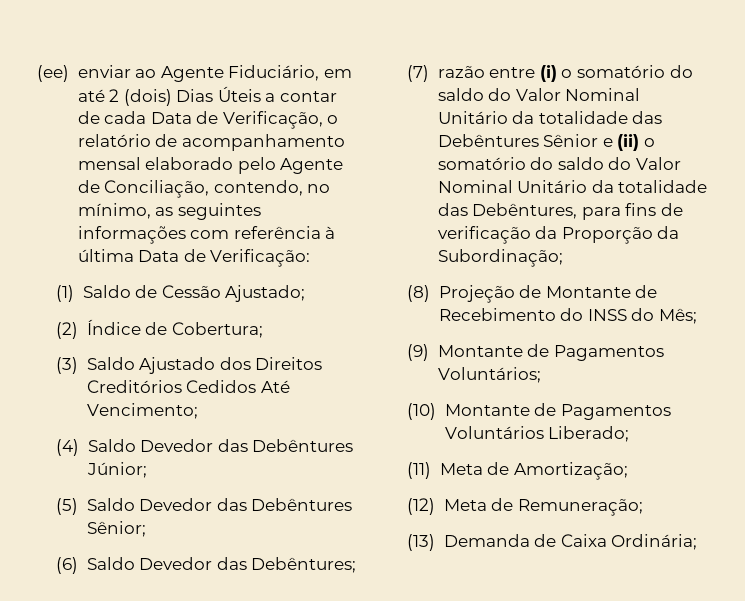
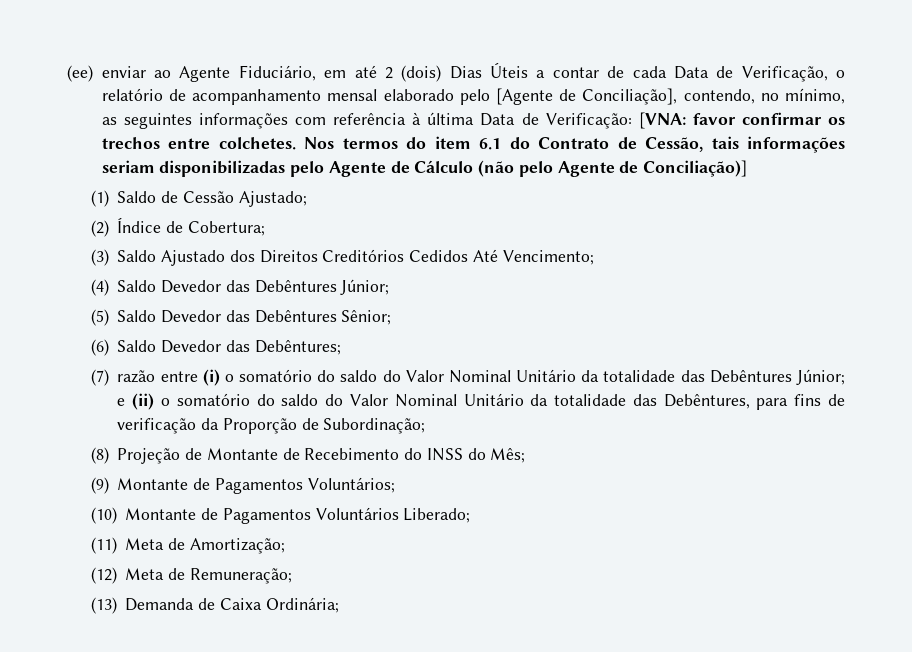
- (ee) enviar ao Agente Fiduciário, em até 2 (dois) Dias Úteis a contar de cada Data de Verificação, o relatório de acompanhamento mensal elaborado pelo Agente de Conciliação, contendo, no mínimo, as seguintes informações com referência à última Data de Verificação:
+ (ee) enviar ao Agente Fiduciário, em até 2 (dois) Dias Úteis a contar de cada Data de Verificação, o relatório de acompanhamento mensal elaborado pelo [Agente de Conciliação], contendo, no mínimo, as seguintes informações com referência à última Data de Verificação: [VNA: favor confirmar os trechos entre colchetes. Nos termos do item 6.1 do Contrato de Cessão, tais informações seriam disponibilizadas pelo Agente de Cálculo (não pelo Agente de Conciliação)]
- (7) razão entre (i) o somatório do saldo do Valor Nominal Unitário da totalidade das Debêntures Sênior e (ii) o somatório do saldo do Valor Nominal Unitário da totalidade das Debêntures, para fins de verificação da Proporção da Subordinação;
+ (7) razão entre (i) o somatório do saldo do Valor Nominal Unitário da totalidade das Debêntures Júnior; e (ii) o somatório do saldo do Valor Nominal Unitário da totalidade das Debêntures, para fins de verificação da Proporção de Subordinação;

